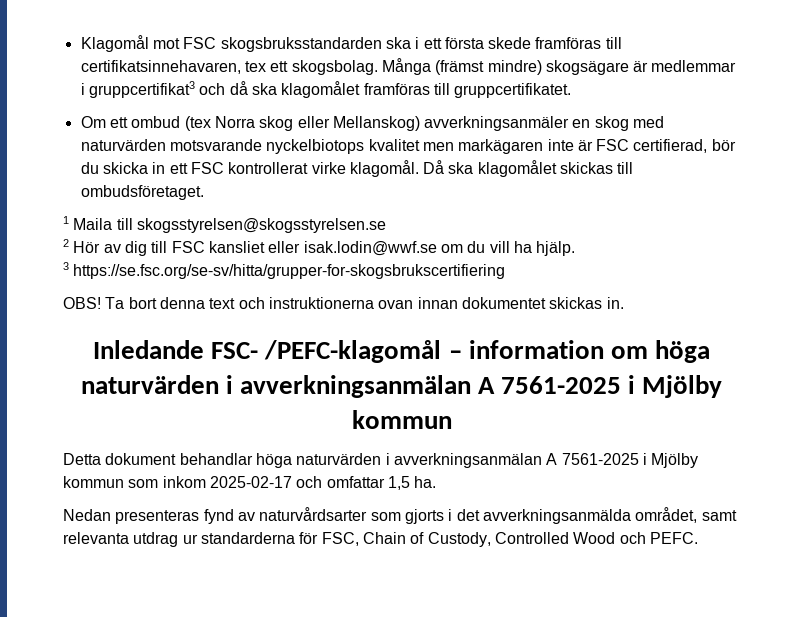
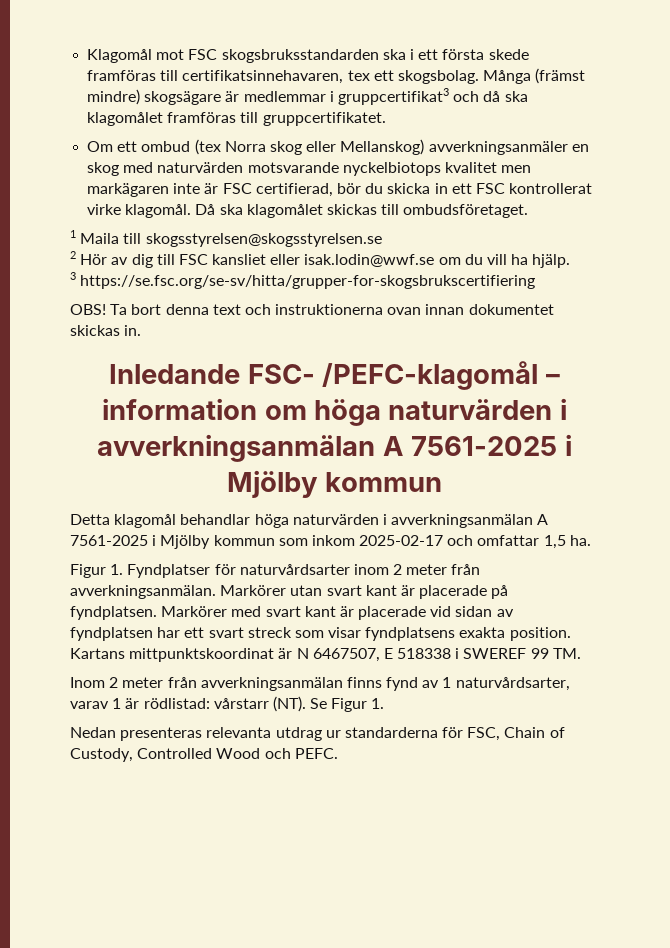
- Detta dokument behandlar höga naturvärden i avverkningsanmälan A 7561-2025 i Mjölby kommun som inkom 2025-02-17 och omfattar 1,5 ha.
+ Detta klagomål behandlar höga naturvärden i avverkningsanmälan A 7561-2025 i Mjölby kommun som inkom 2025-02-17 och omfattar 1,5 ha.
- Nedan presenteras fynd av naturvårdsarter som gjorts i det avverkningsanmälda området, samt relevanta utdrag ur standarderna för FSC, Chain of Custody, Controlled Wood och PEFC.
+ Figur 1. Fyndplatser för naturvårdsarter inom 2 meter från avverkningsanmälan. Markörer utan svart kant är placerade på fyndplatsen. Markörer med svart kant är placerade vid sidan av fyndplatsen har ett svart streck som visar fyndplatsens exakta position. Kartans mittpunktskoordinat är N 6467507, E 518338 i SWEREF 99 TM.
+ Inom 2 meter från avverkningsanmälan finns fynd av 1 naturvårdsarter, varav 1 är rödlistad: vårstarr (NT). Se Figur 1.
+ Nedan presenteras relevanta utdrag ur standarderna för FSC, Chain of Custody, Controlled Wood och PEFC.

